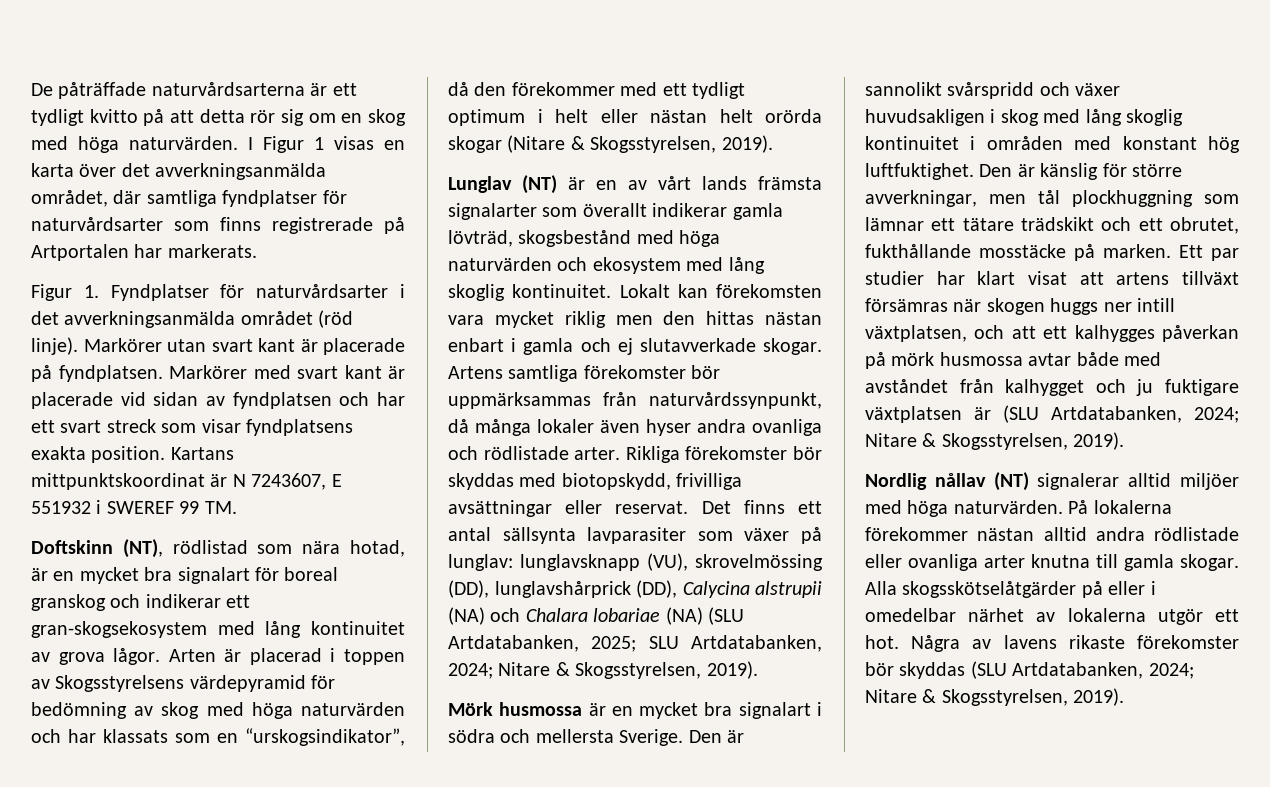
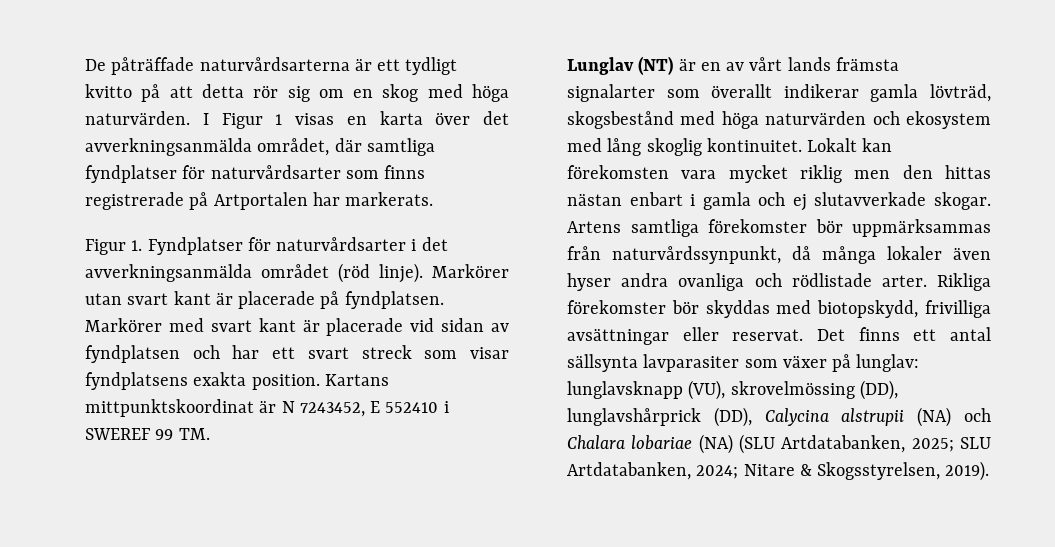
- Kartans mittpunktskoordinat är N 7243607, E 551932 i SWEREF 99 TM.
+ Kartans mittpunktskoordinat är N 7243452, E 552410 i SWEREF 99 TM.
- Doftskinn (NT), rödlistad som nära hotad, är en mycket bra signalart för boreal granskog och indikerar ett gran-skogsekosystem med lång kontinuitet av grova lågor. Arten är placerad i toppen av Skogsstyrelsens värdepyramid för bedömning av skog med höga naturvärden och har klassats som en “urskogsindikator”, då den förekommer med ett tydligt optimum i helt eller nästan helt orörda skogar (Nitare & Skogsstyrelsen, 2019).
- Mörk husmossa är en mycket bra signalart i södra och mellersta Sverige. Den är sannolikt svårspridd och växer huvudsakligen i skog med lång skoglig kontinuitet i områden med konstant hög luftfuktighet. Den är känslig för större avverkningar, men tål plockhuggning som lämnar ett tätare trädskikt och ett obrutet, fukthållande mosstäcke på marken. Ett par studier har klart visat att artens tillväxt försämras när skogen huggs ner intill växtplatsen, och att ett kalhygges påverkan på mörk husmossa avtar både med avståndet från kalhygget och ju fuktigare växtplatsen är (SLU Artdatabanken, 2024; Nitare & Skogsstyrelsen, 2019).
- Nordlig nållav (NT) signalerar alltid miljöer med höga naturvärden. På lokalerna förekommer nästan alltid andra rödlistade eller ovanliga arter knutna till gamla skogar. Alla skogsskötselåtgärder på eller i omedelbar närhet av lokalerna utgör ett hot. Några av lavens rikaste förekomster bör skyddas (SLU Artdatabanken, 2024; Nitare & Skogsstyrelsen, 2019).

